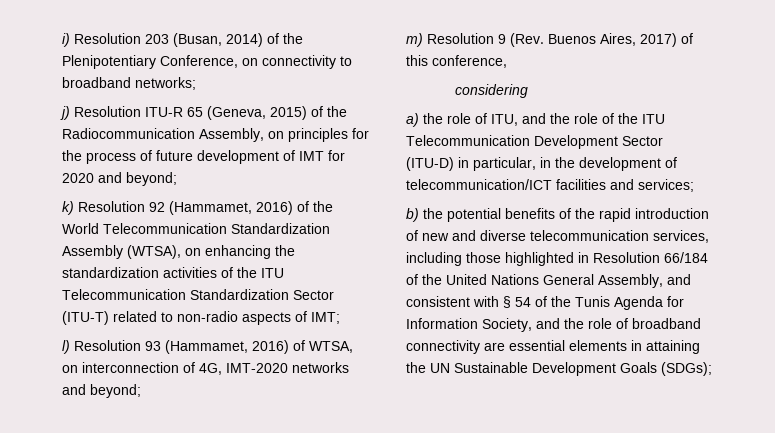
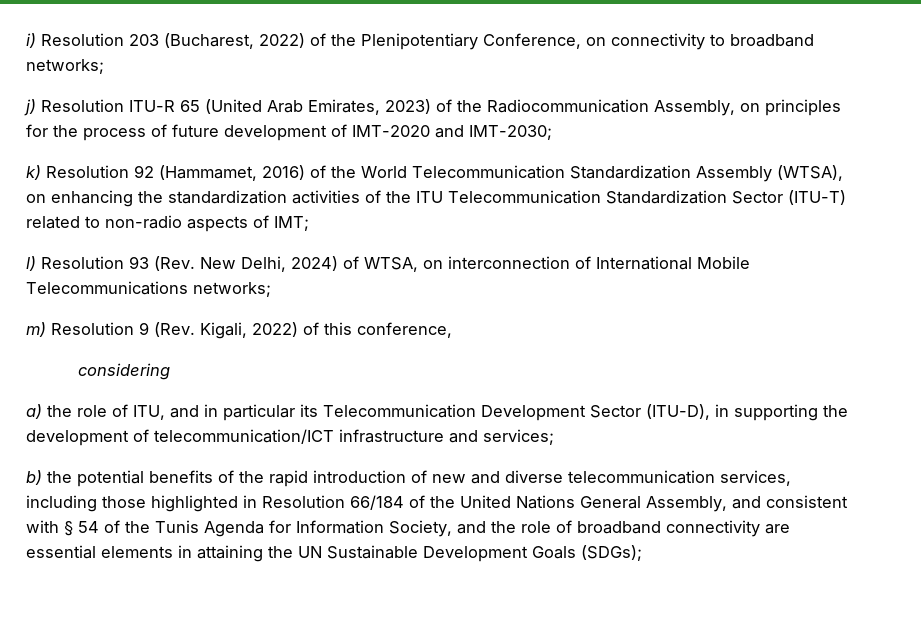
- i) Resolution 203 (Busan, 2014) of the Plenipotentiary Conference, on connectivity to broadband networks;
+ i) Resolution 203 (Bucharest, 2022) of the Plenipotentiary Conference, on connectivity to broadband networks;
- j) Resolution ITU-R 65 (Geneva, 2015) of the Radiocommunication Assembly, on principles for the process of future development of IMT for 2020 and beyond;
+ j) Resolution ITU-R 65 (United Arab Emirates, 2023) of the Radiocommunication Assembly, on principles for the process of future development of IMT-2020 and IMT-2030;
- l) Resolution 93 (Hammamet, 2016) of WTSA, on interconnection of 4G, IMT-2020 networks and beyond;
+ l) Resolution 93 (Rev. New Delhi, 2024) of WTSA, on interconnection of International Mobile Telecommunications networks;
- m) Resolution 9 (Rev. Buenos Aires, 2017) of this conference,
+ m) Resolution 9 (Rev. Kigali, 2022) of this conference,
- a) the role of ITU, and the role of the ITU Telecommunication Development Sector (ITU-D) in particular, in the development of telecommunication/ICT facilities and services;
+ a) the role of ITU, and in particular its Telecommunication Development Sector (ITU-D), in supporting the development of telecommunication/ICT infrastructure and services;

